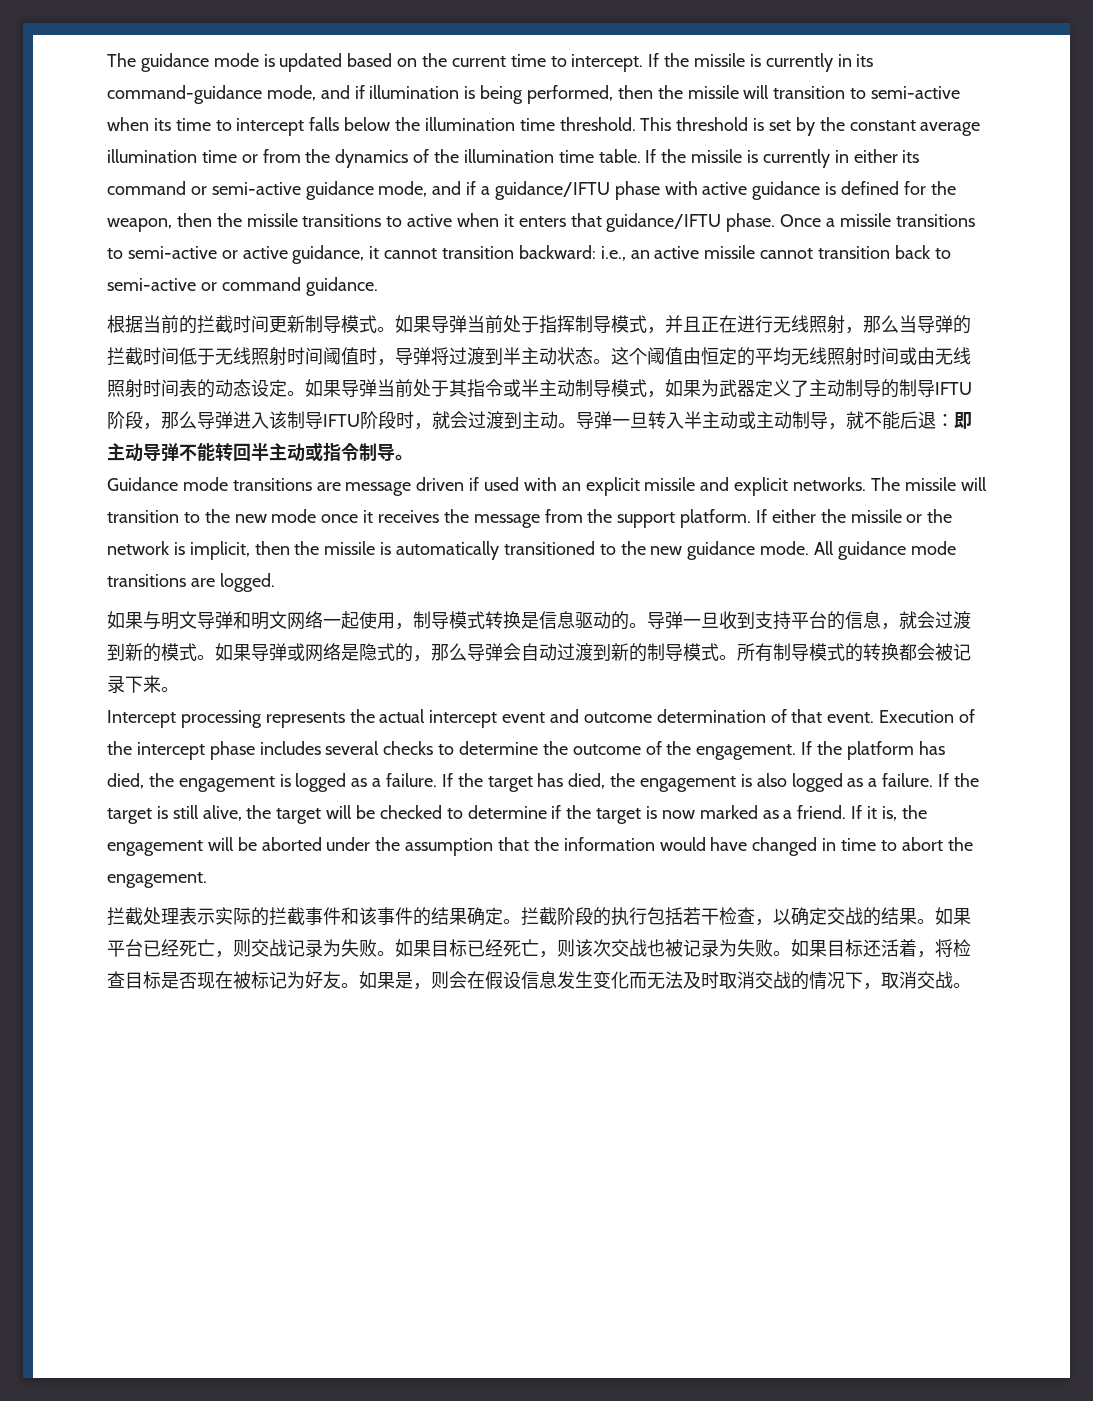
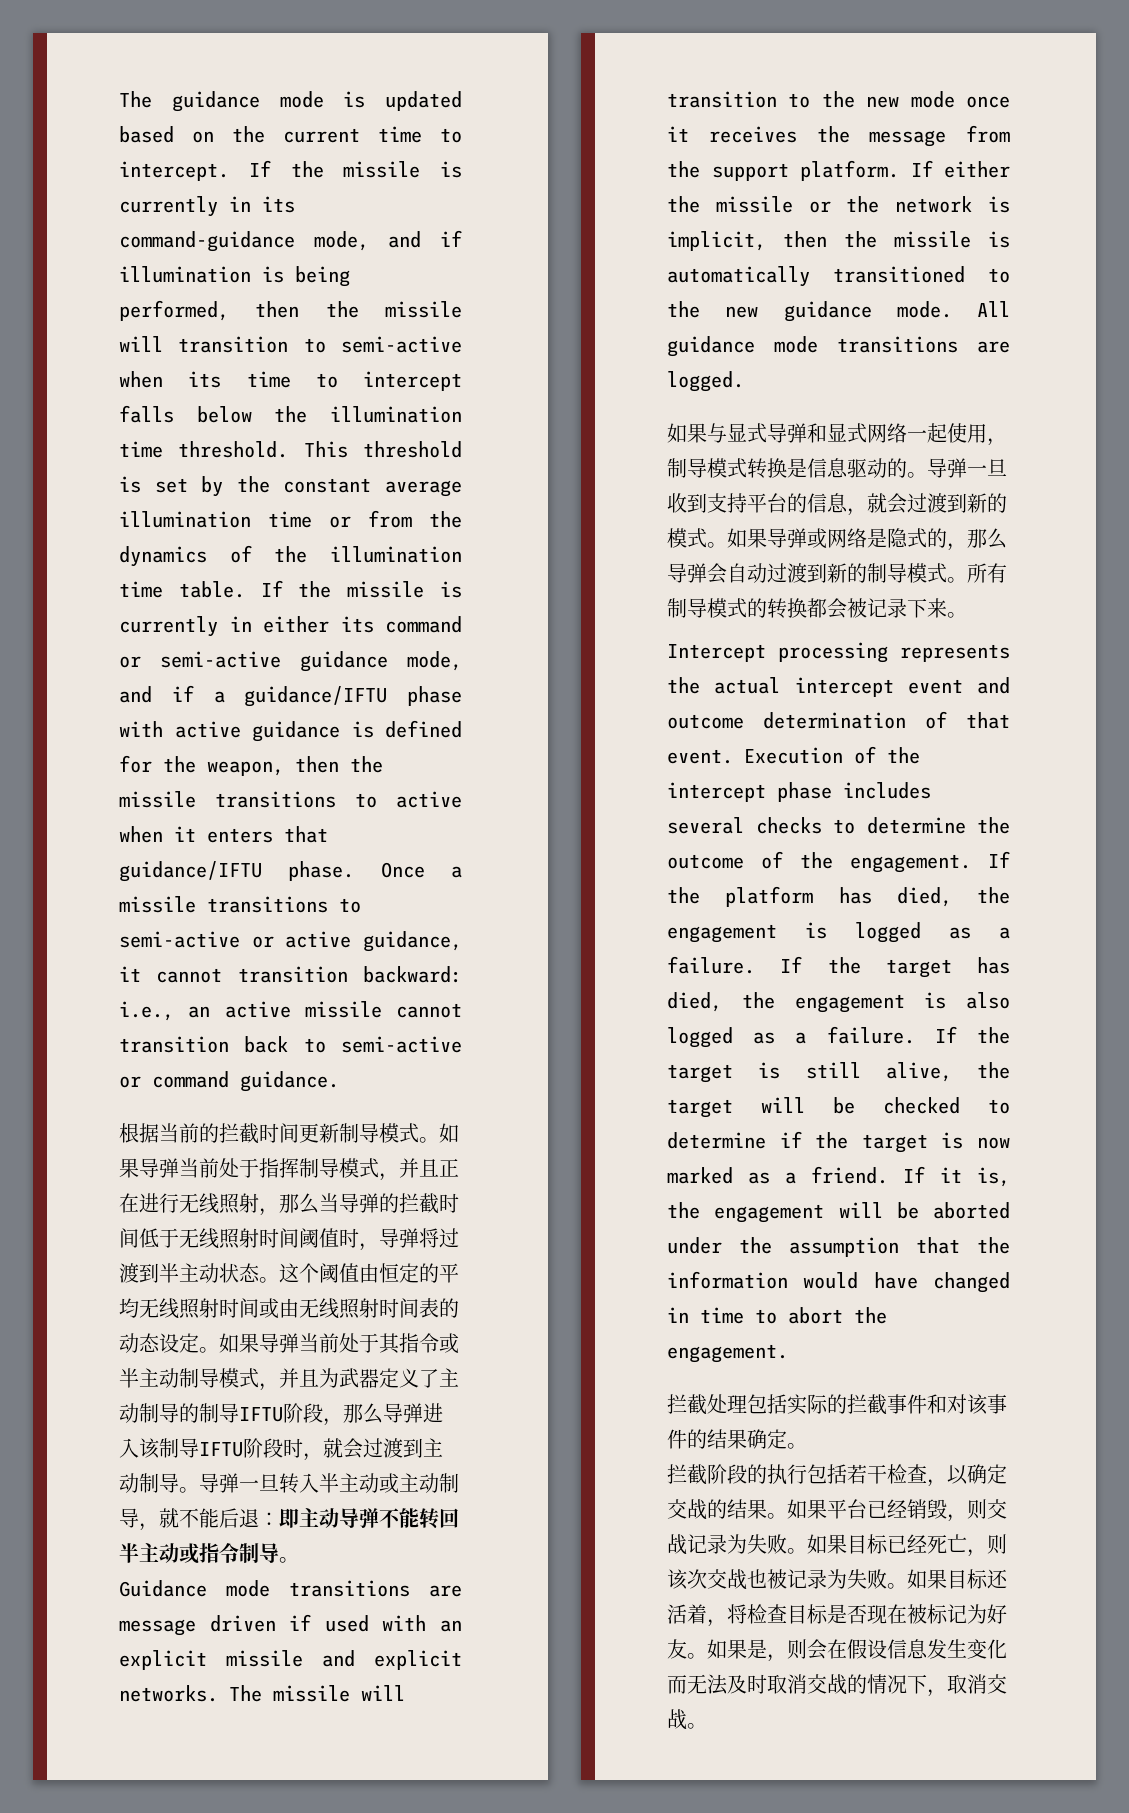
- 如果导弹当前处于其指令或半主动制导模式，如果为武器定义了主动制导的制导IFTU阶段，那么导弹进入该制导IFTU阶段时，就会过渡到主动。
+ 如果导弹当前处于其指令或半主动制导模式，并且为武器定义了主动制导的制导IFTU阶段，那么导弹进入该制导IFTU阶段时，就会过渡到主动制导。
- 如果与明文导弹和明文网络一起使用，制导模式转换是信息驱动的。
+ 如果与显式导弹和显式网络一起使用，制导模式转换是信息驱动的。
- 拦截处理表示实际的拦截事件和该事件的结果确定。拦截阶段的执行包括若干检查，以确定交战的结果。
+ 拦截处理包括实际的拦截事件和对该事件的结果确定。
+ 拦截阶段的执行包括若干检查，以确定交战的结果。
- 如果平台已经死亡，则交战记录为失败。
+ 如果平台已经销毁，则交战记录为失败。

